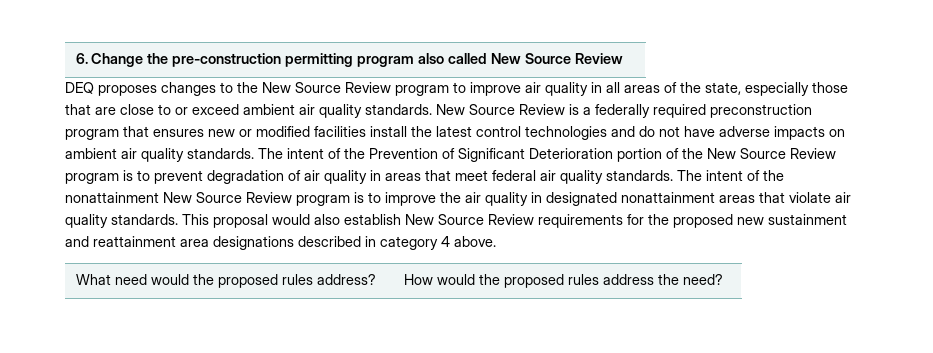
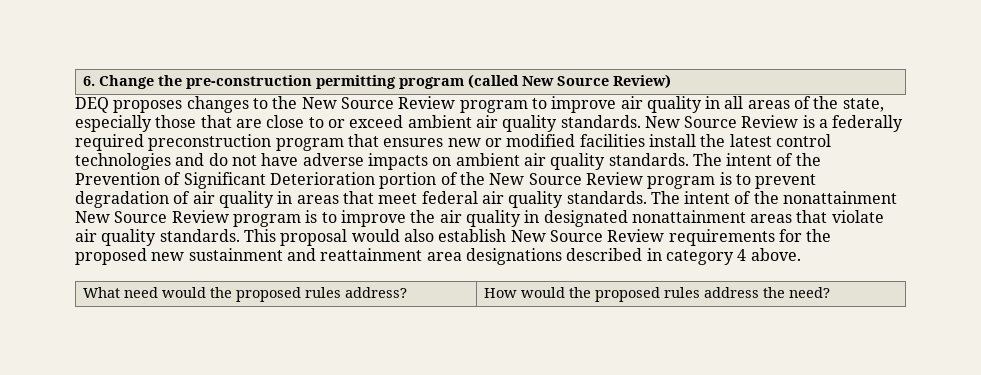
- 6. Change the pre-construction permitting program also called New Source Review
+ 6. Change the pre-construction permitting program (called New Source Review)

